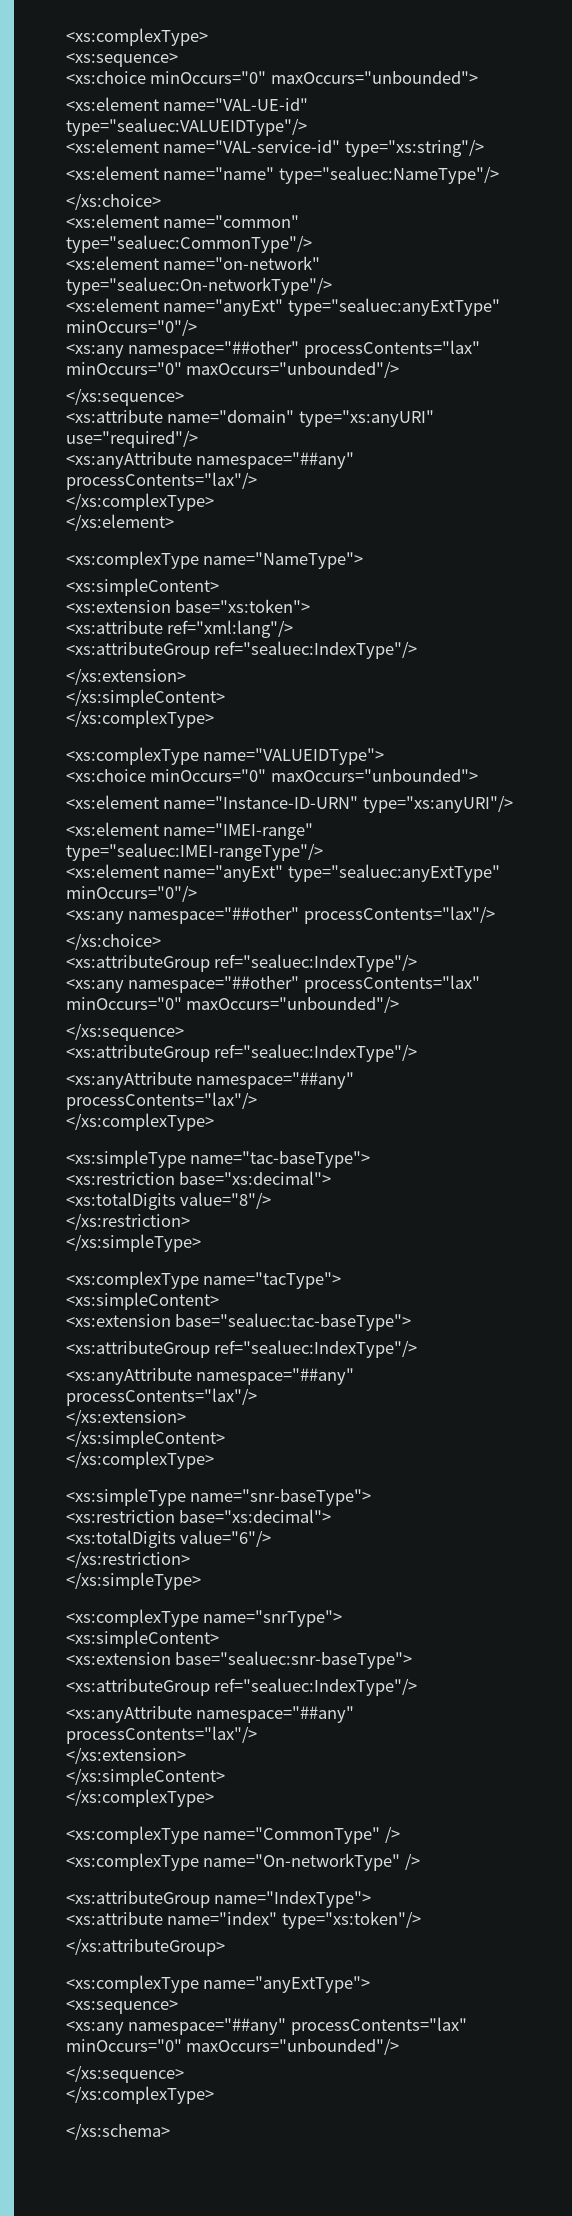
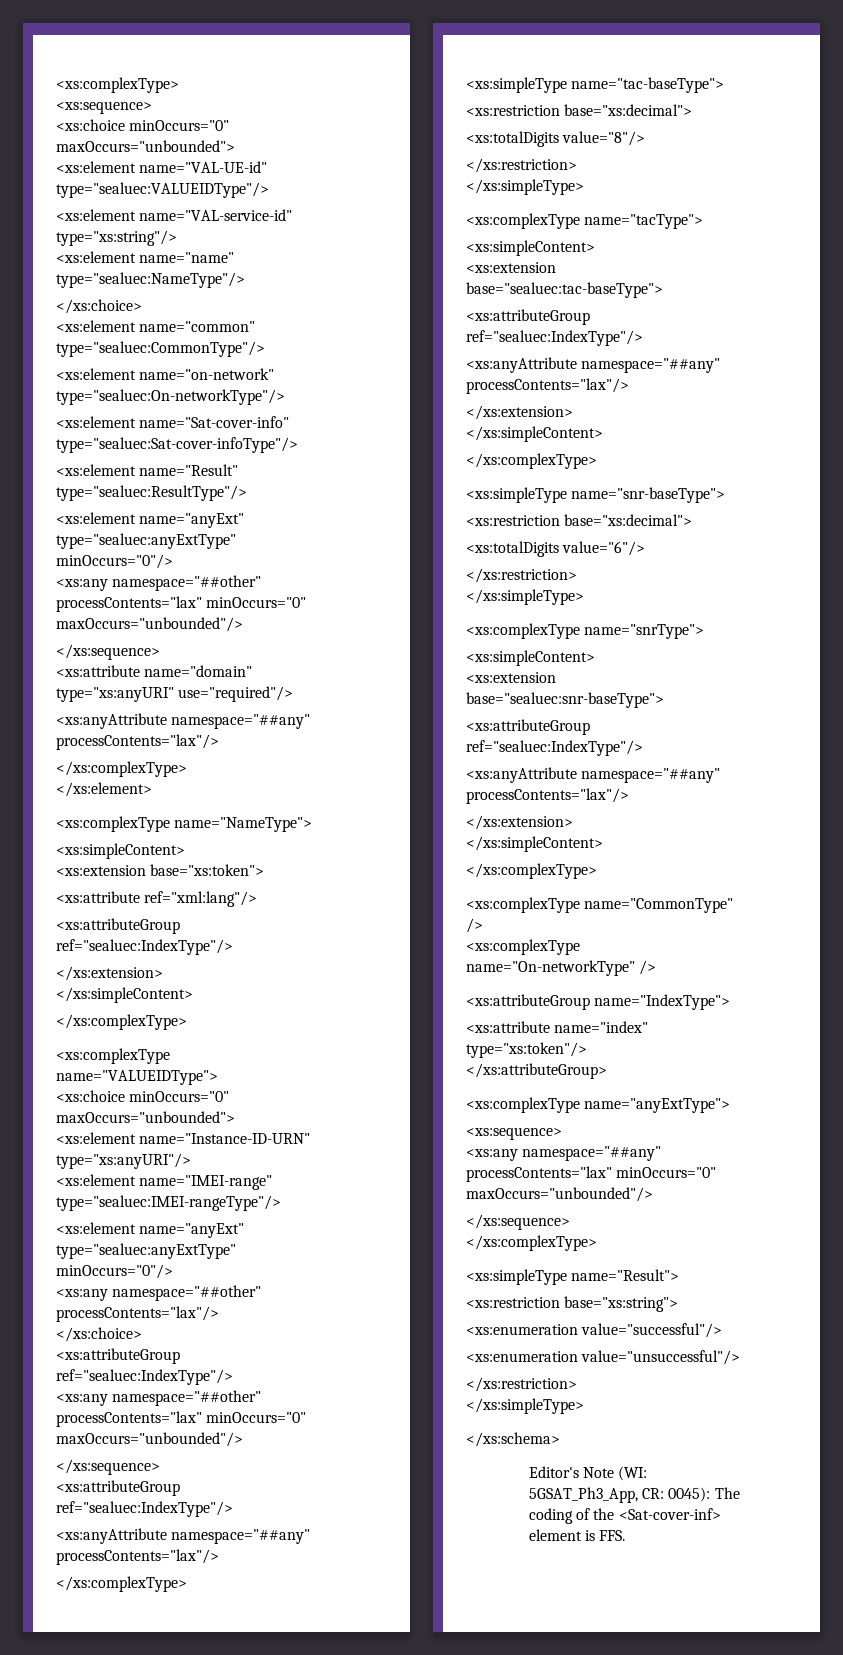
+ <xs:element name="Sat-cover-info" type="sealuec:Sat-cover-infoType"/>
+ <xs:element name="Result" type="sealuec:ResultType"/>
+ <xs:simpleType name="Result">
+ <xs:restriction base="xs:string">
+ <xs:enumeration value="successful"/>
+ <xs:enumeration value="unsuccessful"/>
+ </xs:restriction>
+ </xs:simpleType>
  </xs:schema>
+ Editor's Note (WI: 5GSAT_Ph3_App, CR: 0045): The coding of the <Sat-cover-inf> element is FFS.

